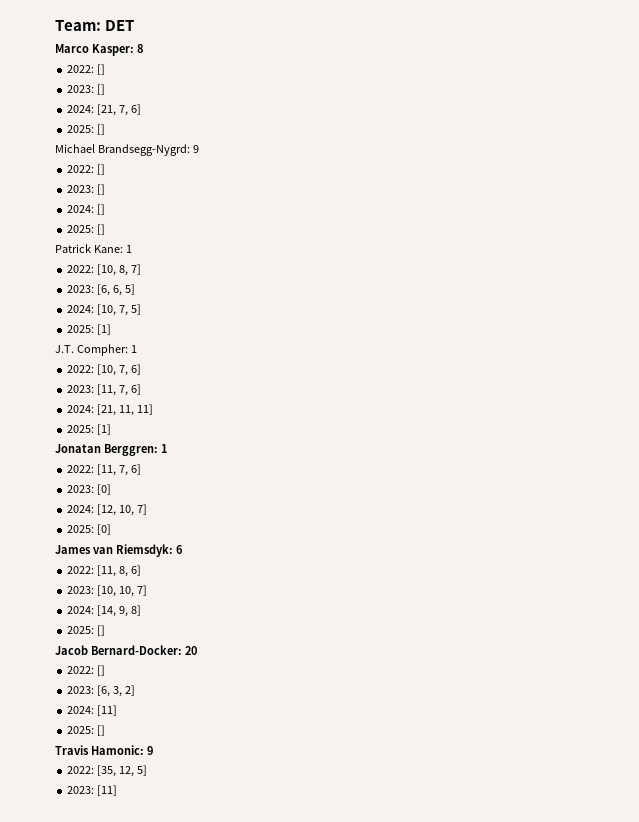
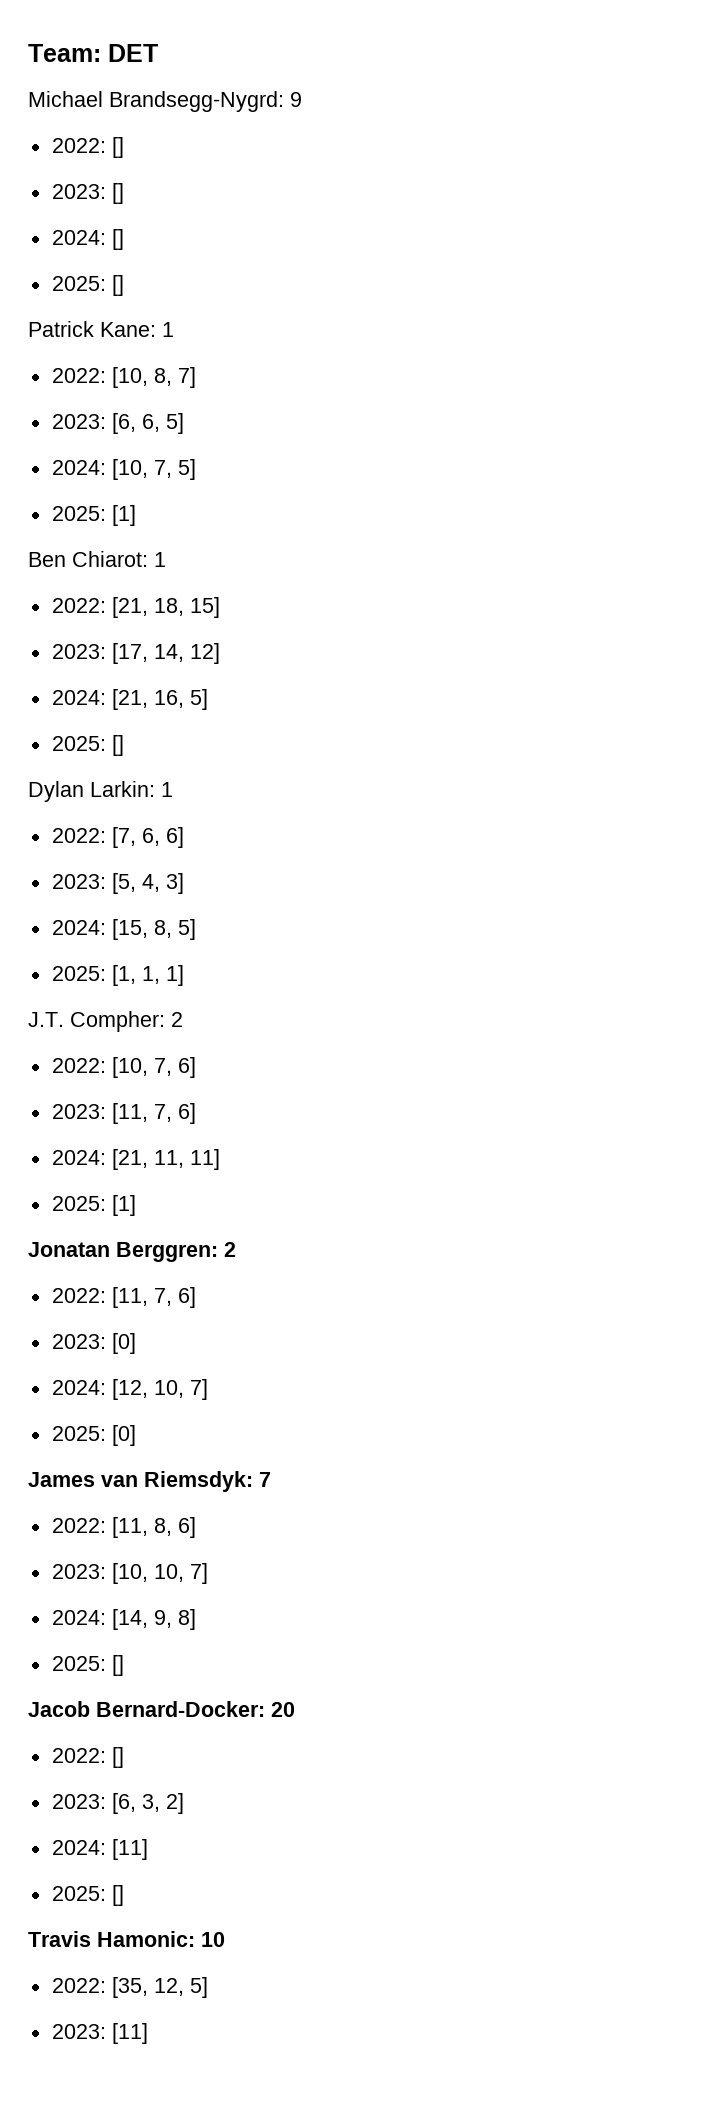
- Marco Kasper: 8
- 2022: []
- 2023: []
- 2024: [21, 7, 6]
- 2025: []
+ Ben Chiarot: 1
+ 2022: [21, 18, 15]
+ 2023: [17, 14, 12]
+ 2024: [21, 16, 5]
+ 2025: []
+ Dylan Larkin: 1
+ 2022: [7, 6, 6]
+ 2023: [5, 4, 3]
+ 2024: [15, 8, 5]
+ 2025: [1, 1, 1]
- J.T. Compher: 1
+ J.T. Compher: 2
- Jonatan Berggren: 1
+ Jonatan Berggren: 2
- James van Riemsdyk: 6
+ James van Riemsdyk: 7
- Travis Hamonic: 9
+ Travis Hamonic: 10

